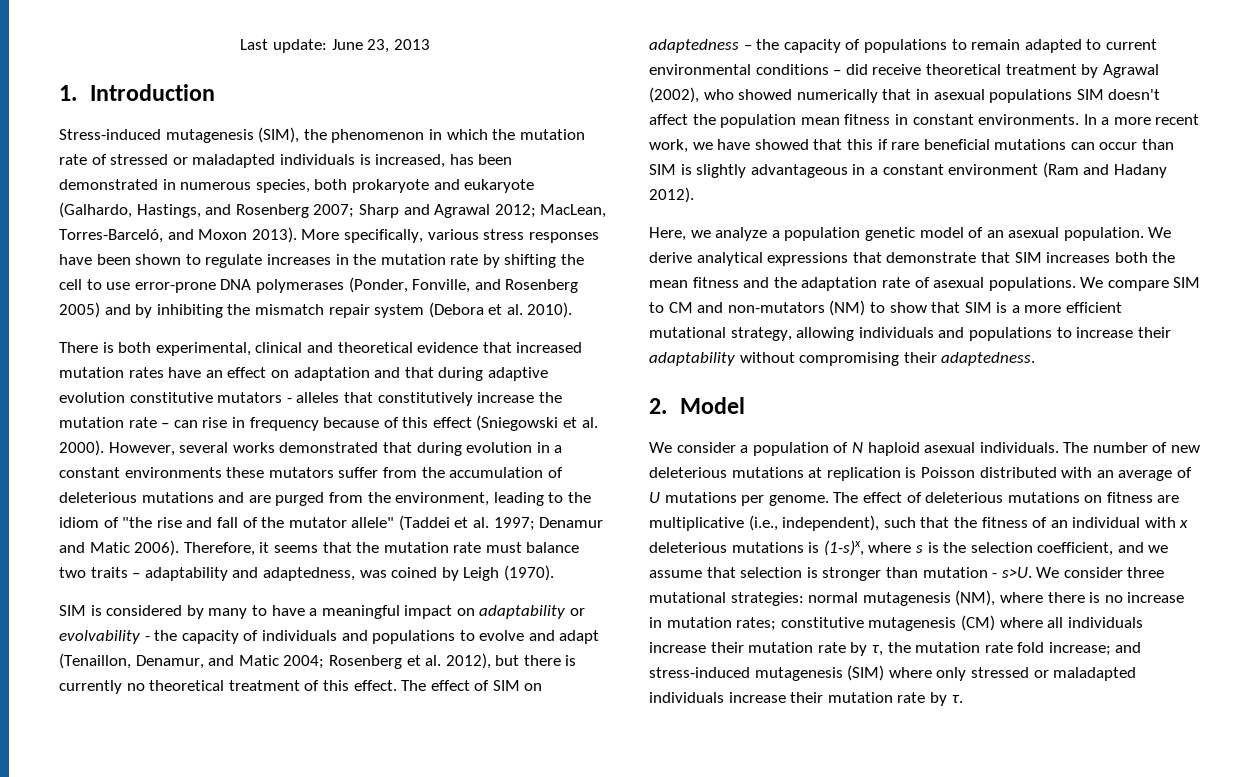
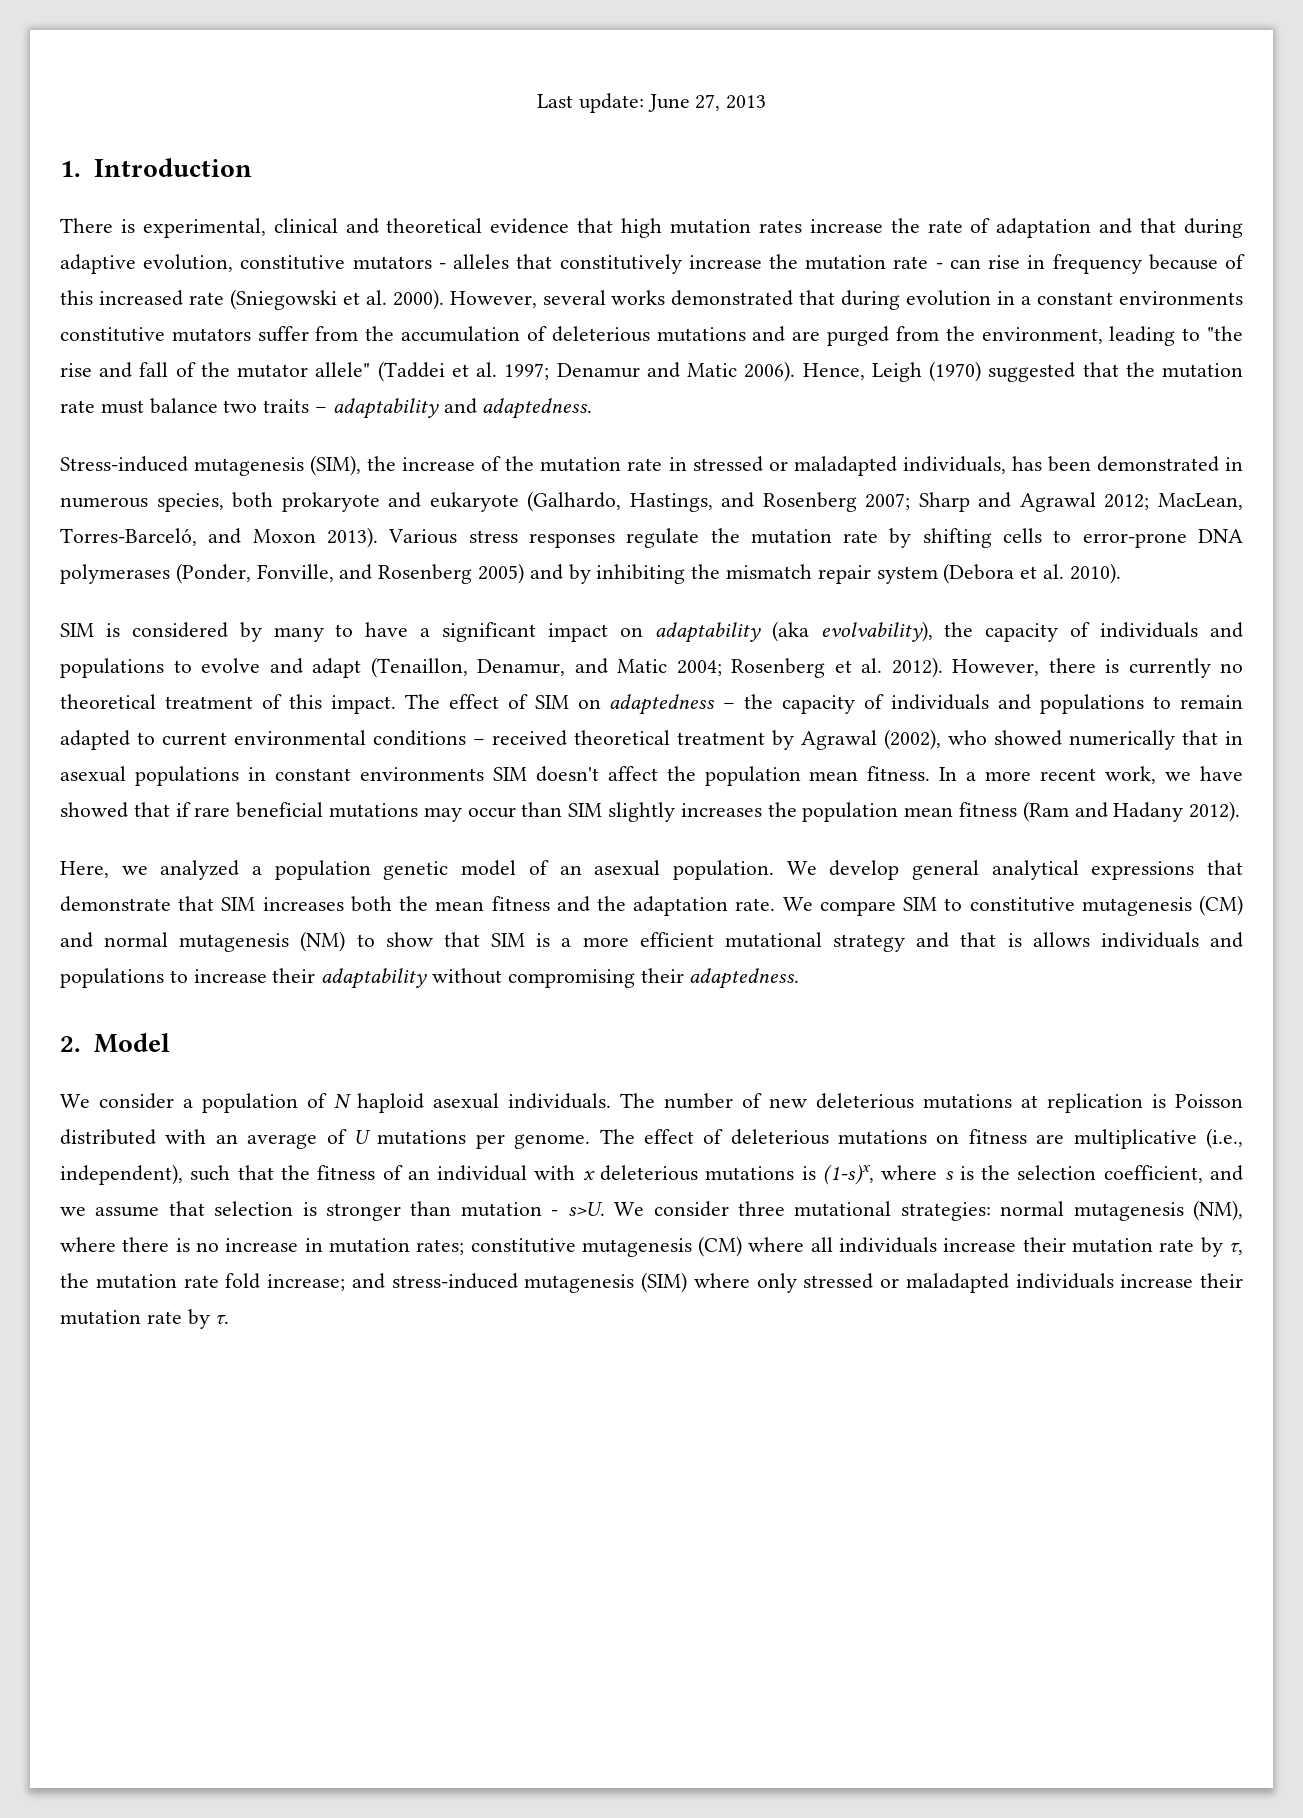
- Last update: June 23, 2013
+ Last update: June 27, 2013
+ There is experimental, clinical and theoretical evidence that high mutation rates increase the rate of adaptation and that during adaptive evolution, constitutive mutators - alleles that constitutively increase the mutation rate - can rise in frequency because of this increased rate (Sniegowski et al. 2000). However, several works demonstrated that during evolution in a constant environments constitutive mutators suffer from the accumulation of deleterious mutations and are purged from the environment, leading to "the rise and fall of the mutator allele" (Taddei et al. 1997; Denamur and Matic 2006). Hence, Leigh (1970) suggested that the mutation rate must balance two traits – adaptability and adaptedness.
- Stress-induced mutagenesis (SIM), the phenomenon in which the mutation rate of stressed or maladapted individuals is increased, has been demonstrated in numerous species, both prokaryote and eukaryote (Galhardo, Hastings, and Rosenberg 2007; Sharp and Agrawal 2012; MacLean, Torres-Barceló, and Moxon 2013).
+ Stress-induced mutagenesis (SIM), the increase of the mutation rate in stressed or maladapted individuals, has been demonstrated in numerous species, both prokaryote and eukaryote (Galhardo, Hastings, and Rosenberg 2007; Sharp and Agrawal 2012; MacLean, Torres-Barceló, and Moxon 2013).
- More specifically, various stress responses have been shown to regulate increases in the mutation rate by shifting the cell to use error-prone DNA polymerases (Ponder, Fonville, and Rosenberg 2005) and by inhibiting the mismatch repair system (Debora et al. 2010).
+ Various stress responses regulate the mutation rate by shifting cells to error-prone DNA polymerases (Ponder, Fonville, and Rosenberg 2005) and by inhibiting the mismatch repair system (Debora et al. 2010).
- There is both experimental, clinical and theoretical evidence that increased mutation rates have an effect on adaptation and that during adaptive evolution constitutive mutators - alleles that constitutively increase the mutation rate – can rise in frequency because of this effect (Sniegowski et al. 2000). However, several works demonstrated that during evolution in a constant environments these mutators suffer from the accumulation of deleterious mutations and are purged from the environment, leading to the idiom of "the rise and fall of the mutator allele" (Taddei et al. 1997; Denamur and Matic 2006). Therefore, it seems that the mutation rate must balance two traits – adaptability and adaptedness, was coined by Leigh (1970).
- SIM is considered by many to have a meaningful impact on adaptability or evolvability - the capacity of individuals and populations to evolve and adapt (Tenaillon, Denamur, and Matic 2004; Rosenberg et al. 2012), but there is currently no theoretical treatment of this effect.
+ SIM is considered by many to have a significant impact on adaptability (aka evolvability), the capacity of individuals and populations to evolve and adapt (Tenaillon, Denamur, and Matic 2004; Rosenberg et al. 2012). However, there is currently no theoretical treatment of this impact.
- The effect of SIM on adaptedness – the capacity of populations to remain adapted to current environmental conditions – did receive theoretical treatment by Agrawal (2002), who showed numerically that in asexual populations SIM doesn't affect the population mean fitness in constant environments.
+ The effect of SIM on adaptedness – the capacity of individuals and populations to remain adapted to current environmental conditions – received theoretical treatment by Agrawal (2002), who showed numerically that in asexual populations in constant environments SIM doesn't affect the population mean fitness.
- In a more recent work, we have showed that this if rare beneficial mutations can occur than SIM is slightly advantageous in a constant environment (Ram and Hadany 2012).
+ In a more recent work, we have showed that if rare beneficial mutations may occur than SIM slightly increases the population mean fitness (Ram and Hadany 2012).
- Here, we analyze a population genetic model of an asexual population.
+ Here, we analyzed a population genetic model of an asexual population.
- We derive analytical expressions that demonstrate that SIM increases both the mean fitness and the adaptation rate of asexual populations. We compare SIM to CM and non-mutators (NM) to show that SIM is a more efficient mutational strategy, allowing individuals and populations to increase their adaptability without compromising their adaptedness.
+ We develop general analytical expressions that demonstrate that SIM increases both the mean fitness and the adaptation rate. We compare SIM to constitutive mutagenesis (CM) and normal mutagenesis (NM) to show that SIM is a more efficient mutational strategy and that is allows individuals and populations to increase their adaptability without compromising their adaptedness.

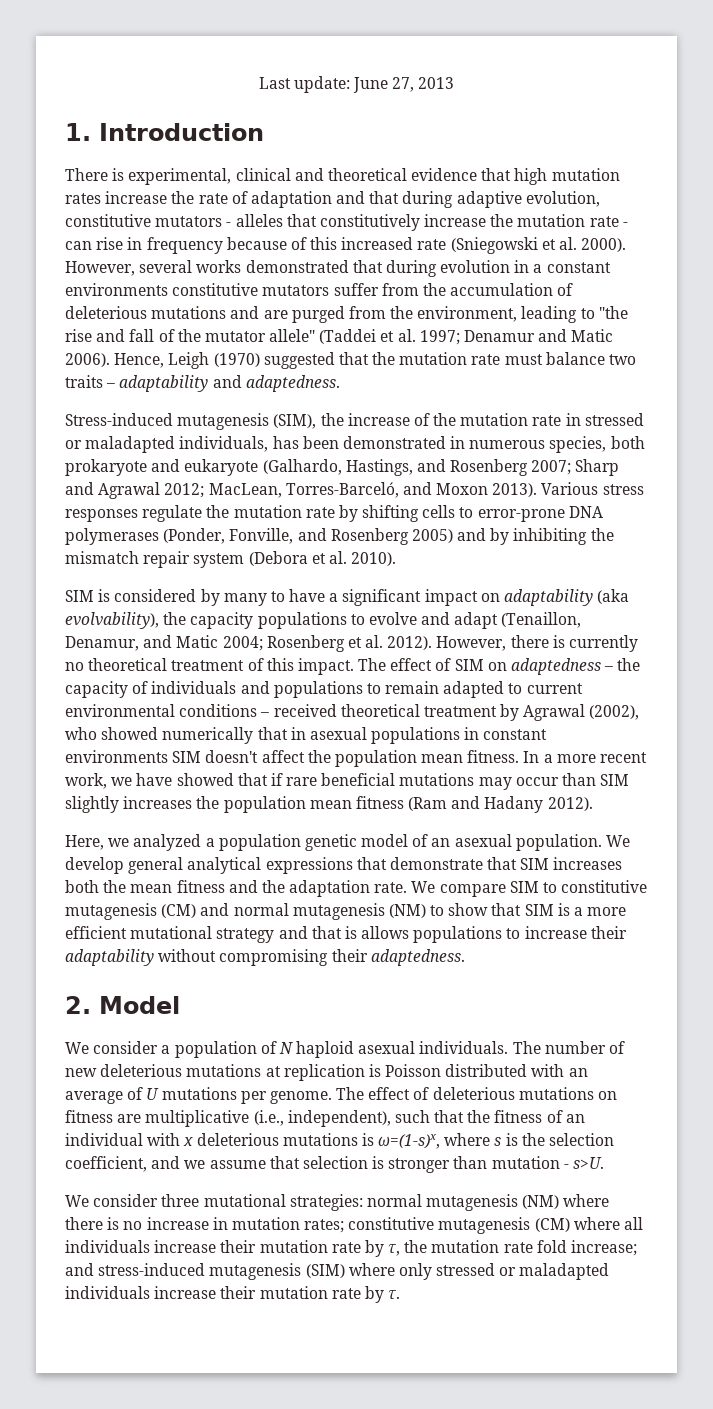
- SIM is considered by many to have a significant impact on adaptability (aka evolvability), the capacity of individuals and populations to evolve and adapt (Tenaillon, Denamur, and Matic 2004; Rosenberg et al. 2012).
+ SIM is considered by many to have a significant impact on adaptability (aka evolvability), the capacity populations to evolve and adapt (Tenaillon, Denamur, and Matic 2004; Rosenberg et al. 2012).
- We compare SIM to constitutive mutagenesis (CM) and normal mutagenesis (NM) to show that SIM is a more efficient mutational strategy and that is allows individuals and populations to increase their adaptability without compromising their adaptedness.
+ We compare SIM to constitutive mutagenesis (CM) and normal mutagenesis (NM) to show that SIM is a more efficient mutational strategy and that is allows populations to increase their adaptability without compromising their adaptedness.
- The effect of deleterious mutations on fitness are multiplicative (i.e., independent), such that the fitness of an individual with x deleterious mutations is (1-s)x, where s is the selection coefficient, and we assume that selection is stronger than mutation - s>U. We consider three mutational strategies:
+ The effect of deleterious mutations on fitness are multiplicative (i.e., independent), such that the fitness of an individual with x deleterious mutations is ω=(1-s)x, where s is the selection coefficient, and we assume that selection is stronger than mutation - s>U.
+ We consider three mutational strategies:
- normal mutagenesis (NM), where there is no increase in mutation rates;
+ normal mutagenesis (NM) where there is no increase in mutation rates;

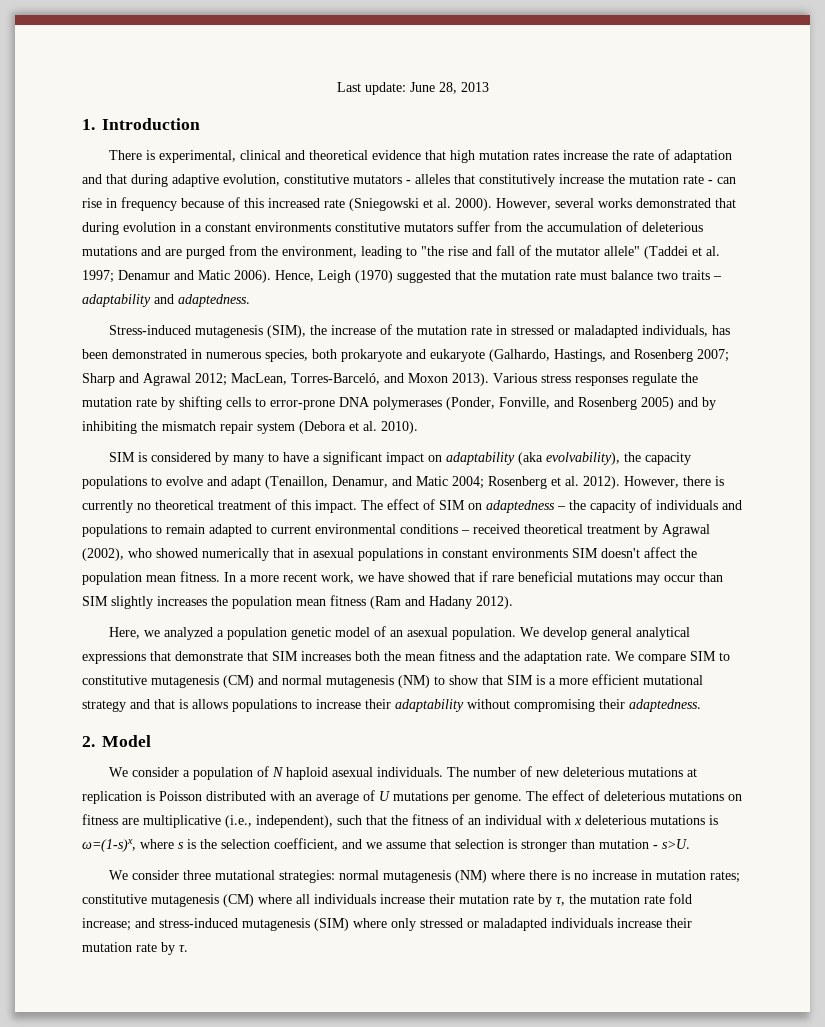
- Last update: June 27, 2013
+ Last update: June 28, 2013

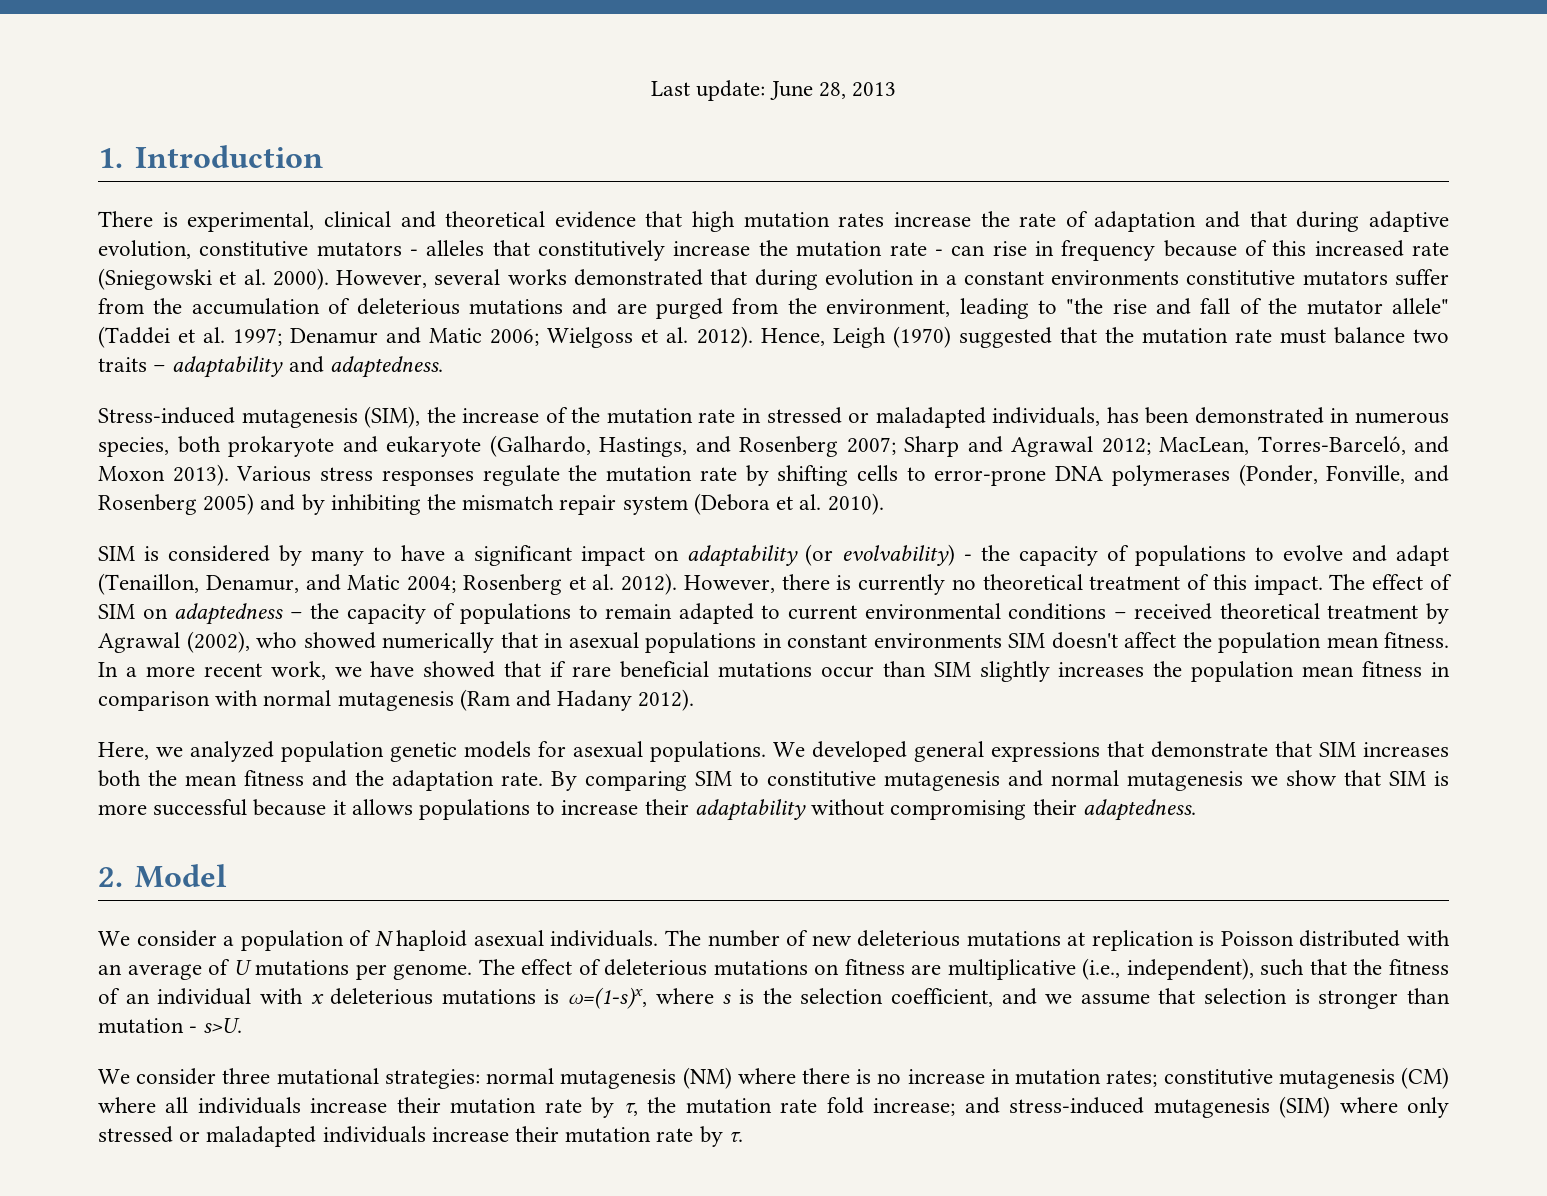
- However, several works demonstrated that during evolution in a constant environments constitutive mutators suffer from the accumulation of deleterious mutations and are purged from the environment, leading to "the rise and fall of the mutator allele" (Taddei et al. 1997; Denamur and Matic 2006).
+ However, several works demonstrated that during evolution in a constant environments constitutive mutators suffer from the accumulation of deleterious mutations and are purged from the environment, leading to "the rise and fall of the mutator allele" (Taddei et al. 1997; Denamur and Matic 2006; Wielgoss et al. 2012).
- SIM is considered by many to have a significant impact on adaptability (aka evolvability), the capacity populations to evolve and adapt (Tenaillon, Denamur, and Matic 2004; Rosenberg et al. 2012).
+ SIM is considered by many to have a significant impact on adaptability (or evolvability) - the capacity of populations to evolve and adapt (Tenaillon, Denamur, and Matic 2004; Rosenberg et al. 2012).
- The effect of SIM on adaptedness – the capacity of individuals and populations to remain adapted to current environmental conditions – received theoretical treatment by Agrawal (2002), who showed numerically that in asexual populations in constant environments SIM doesn't affect the population mean fitness.
+ The effect of SIM on adaptedness – the capacity of populations to remain adapted to current environmental conditions – received theoretical treatment by Agrawal (2002), who showed numerically that in asexual populations in constant environments SIM doesn't affect the population mean fitness.
- In a more recent work, we have showed that if rare beneficial mutations may occur than SIM slightly increases the population mean fitness (Ram and Hadany 2012).
+ In a more recent work, we have showed that if rare beneficial mutations occur than SIM slightly increases the population mean fitness in comparison with normal mutagenesis (Ram and Hadany 2012).
- Here, we analyzed a population genetic model of an asexual population. We develop general analytical expressions that demonstrate that SIM increases both the mean fitness and the adaptation rate.
+ Here, we analyzed population genetic models for asexual populations. We developed general expressions that demonstrate that SIM increases both the mean fitness and the adaptation rate.
- We compare SIM to constitutive mutagenesis (CM) and normal mutagenesis (NM) to show that SIM is a more efficient mutational strategy and that is allows populations to increase their adaptability without compromising their adaptedness.
+ By comparing SIM to constitutive mutagenesis and normal mutagenesis we show that SIM is more successful because it allows populations to increase their adaptability without compromising their adaptedness.

